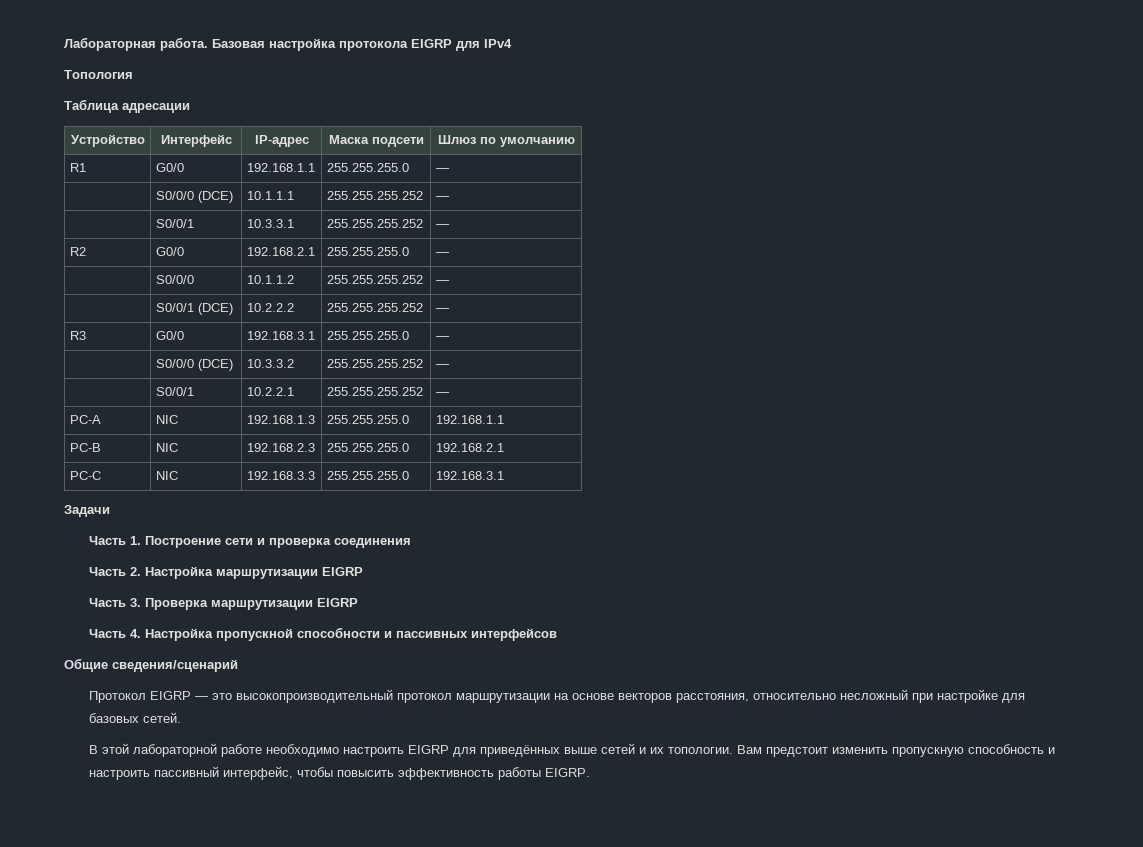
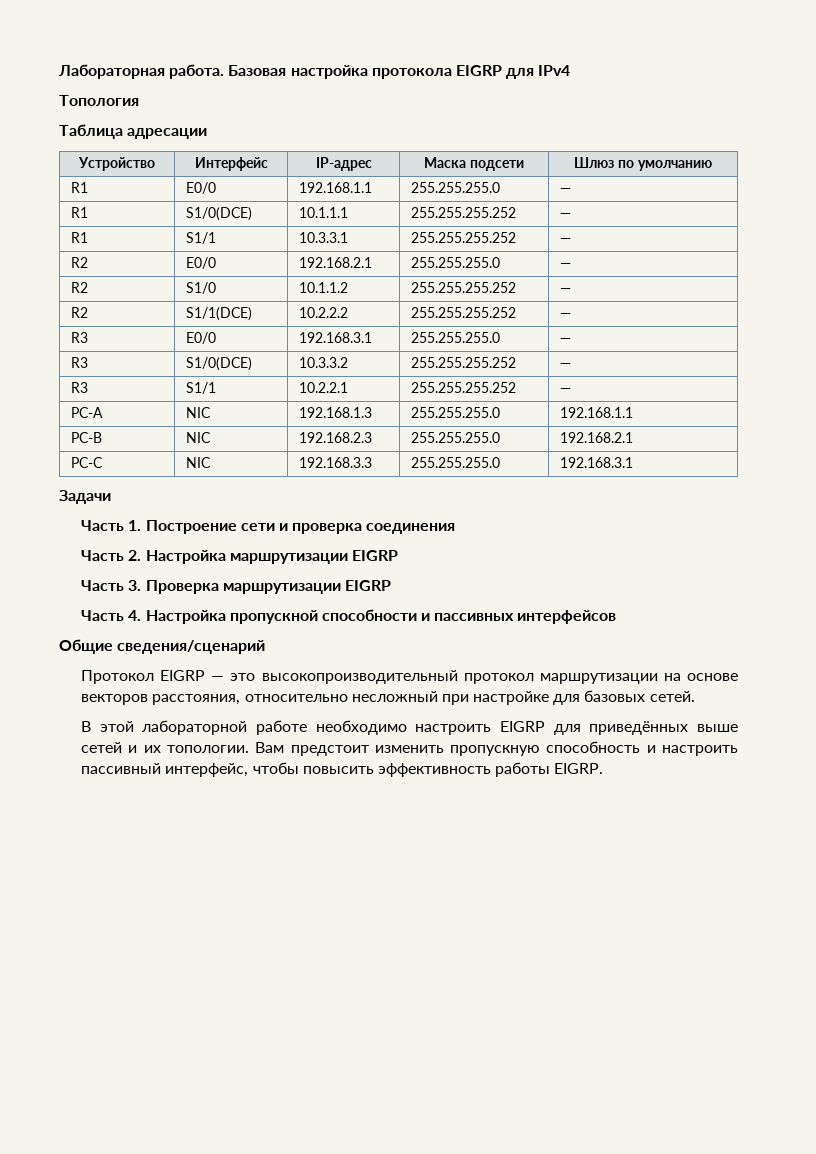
- R1 | G0/0 | 192.168.1.1 | 255.255.255.0 | —
+ R1 | E0/0 | 192.168.1.1 | 255.255.255.0 | —
- | S0/0/0 (DCE) | 10.1.1.1 | 255.255.255.252 | —
+ R1 | S1/0(DCE) | 10.1.1.1 | 255.255.255.252 | —
- | S0/0/1 | 10.3.3.1 | 255.255.255.252 | —
+ R1 | S1/1 | 10.3.3.1 | 255.255.255.252 | —
- R2 | G0/0 | 192.168.2.1 | 255.255.255.0 | —
+ R2 | E0/0 | 192.168.2.1 | 255.255.255.0 | —
- | S0/0/0 | 10.1.1.2 | 255.255.255.252 | —
+ R2 | S1/0 | 10.1.1.2 | 255.255.255.252 | —
- | S0/0/1 (DCE) | 10.2.2.2 | 255.255.255.252 | —
+ R2 | S1/1(DCE) | 10.2.2.2 | 255.255.255.252 | —
- R3 | G0/0 | 192.168.3.1 | 255.255.255.0 | —
+ R3 | E0/0 | 192.168.3.1 | 255.255.255.0 | —
- | S0/0/0 (DCE) | 10.3.3.2 | 255.255.255.252 | —
+ R3 | S1/0(DCE) | 10.3.3.2 | 255.255.255.252 | —
- | S0/0/1 | 10.2.2.1 | 255.255.255.252 | —
+ R3 | S1/1 | 10.2.2.1 | 255.255.255.252 | —

